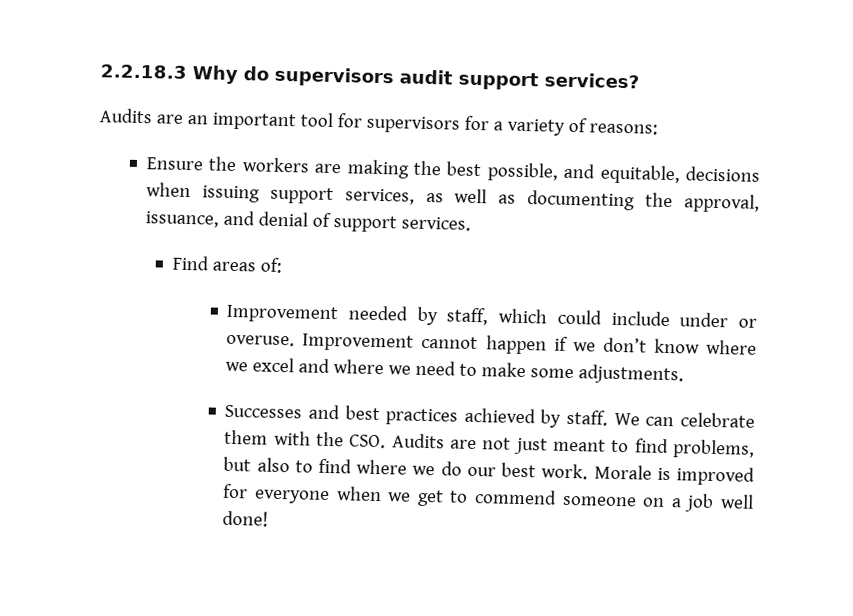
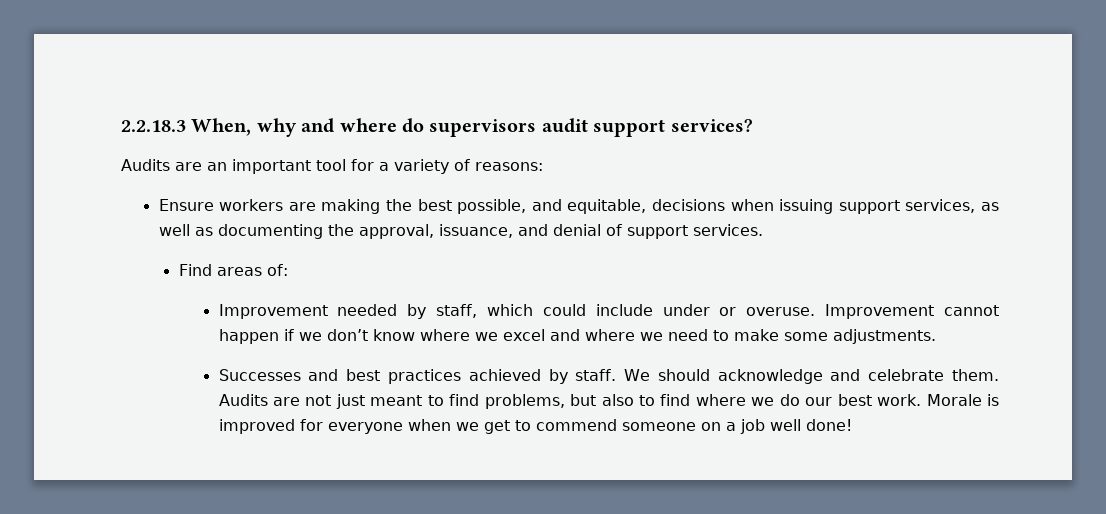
- 2.2.18.3 Why do supervisors audit support services?
+ 2.2.18.3 When, why and where do supervisors audit support services?
- Audits are an important tool for supervisors for a variety of reasons:
+ Audits are an important tool for a variety of reasons:
- Ensure the workers are making the best possible, and equitable, decisions when issuing support services, as well as documenting the approval, issuance, and denial of support services.
+ Ensure workers are making the best possible, and equitable, decisions when issuing support services, as well as documenting the approval, issuance, and denial of support services.
- We can celebrate them with the CSO. Audits are not just meant to find problems, but also to find where we do our best work.
+ We should acknowledge and celebrate them. Audits are not just meant to find problems, but also to find where we do our best work.

